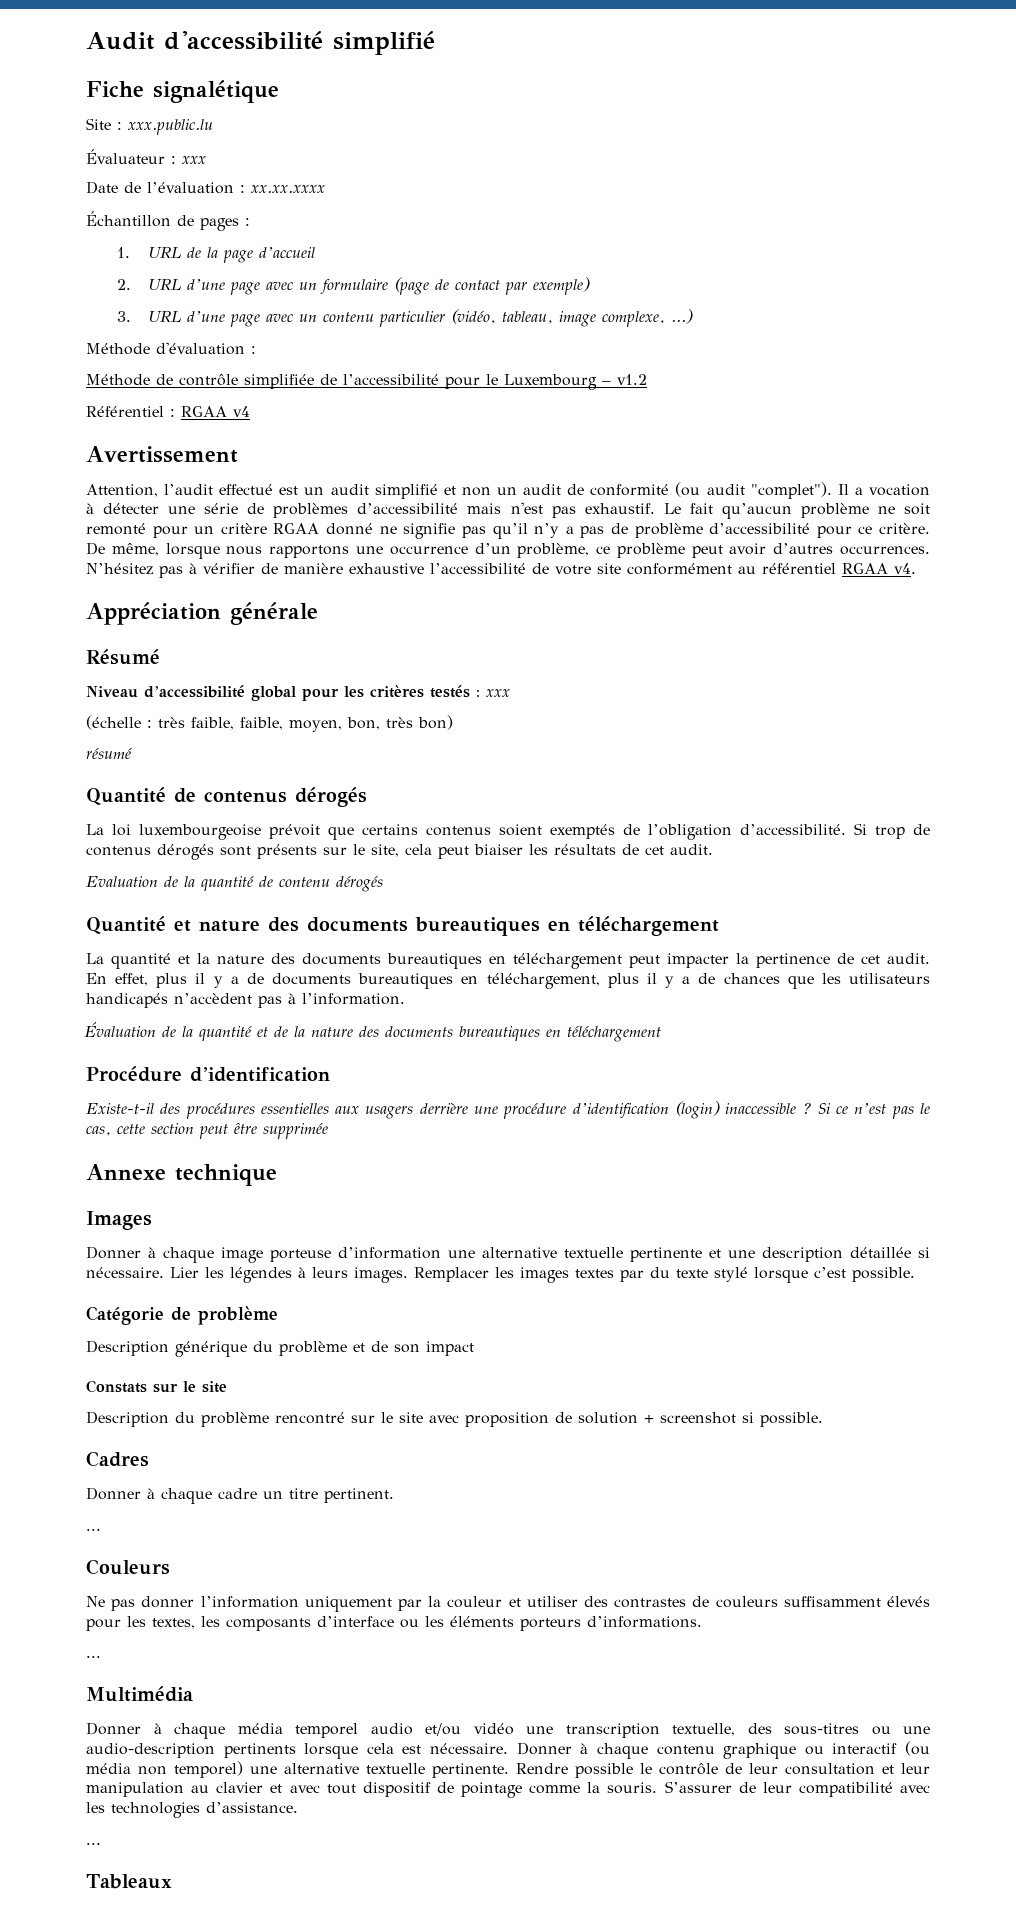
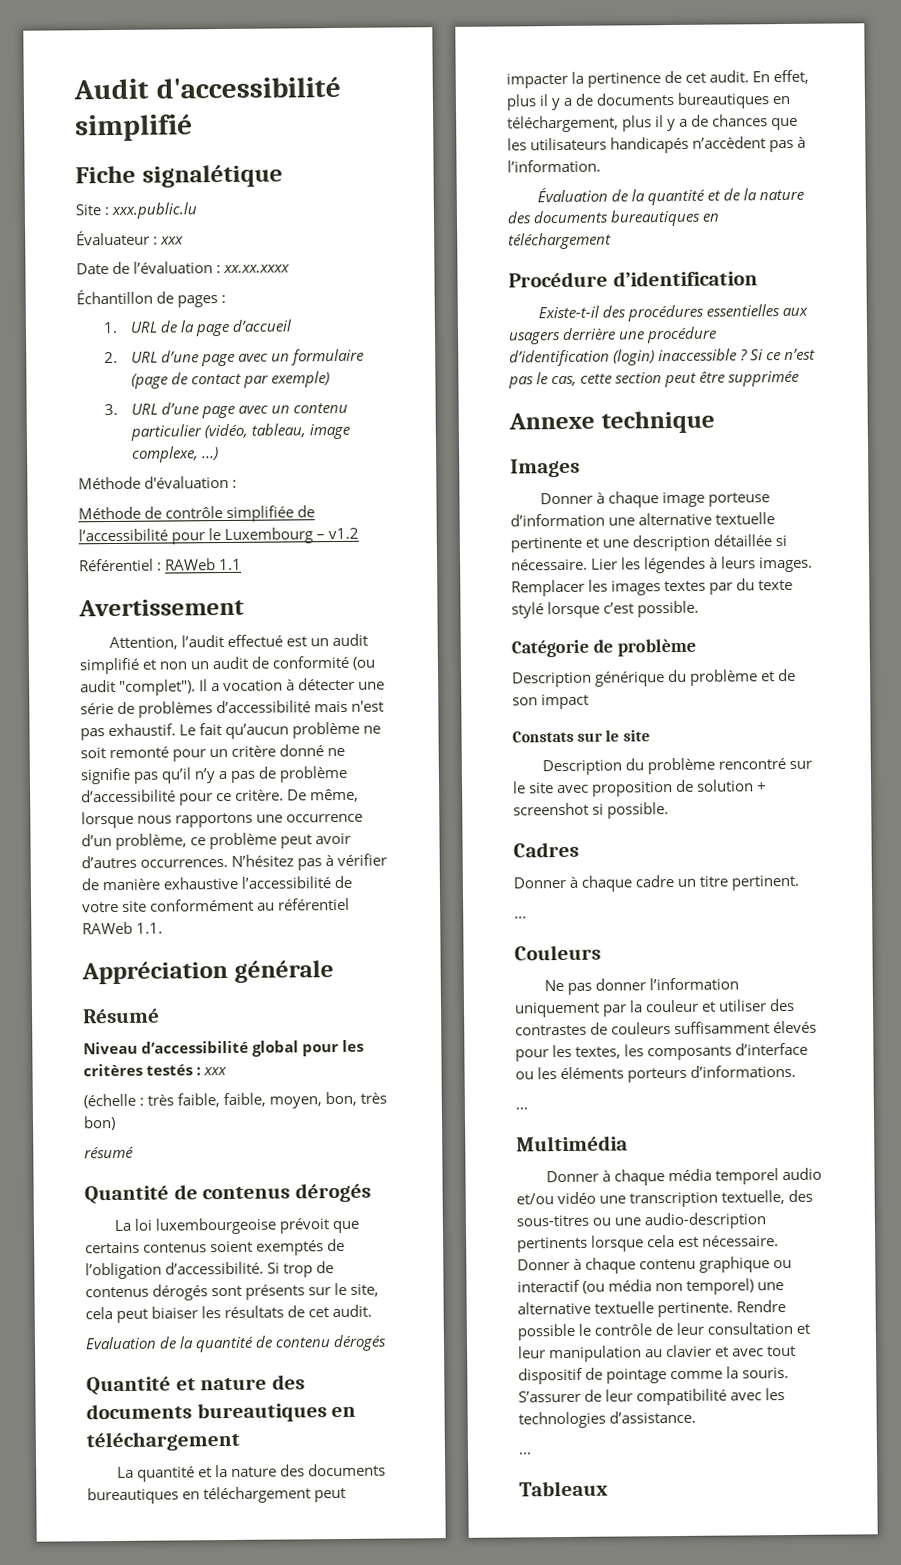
- Référentiel : RGAA v4
+ Référentiel : RAWeb 1.1
- Le fait qu’aucun problème ne soit remonté pour un critère RGAA donné ne signifie pas qu’il n’y a pas de problème d’accessibilité pour ce critère.
+ Le fait qu’aucun problème ne soit remonté pour un critère donné ne signifie pas qu’il n’y a pas de problème d’accessibilité pour ce critère.
- N’hésitez pas à vérifier de manière exhaustive l’accessibilité de votre site conformément au référentiel RGAA v4.
+ N’hésitez pas à vérifier de manière exhaustive l’accessibilité de votre site conformément au référentiel RAWeb 1.1.

